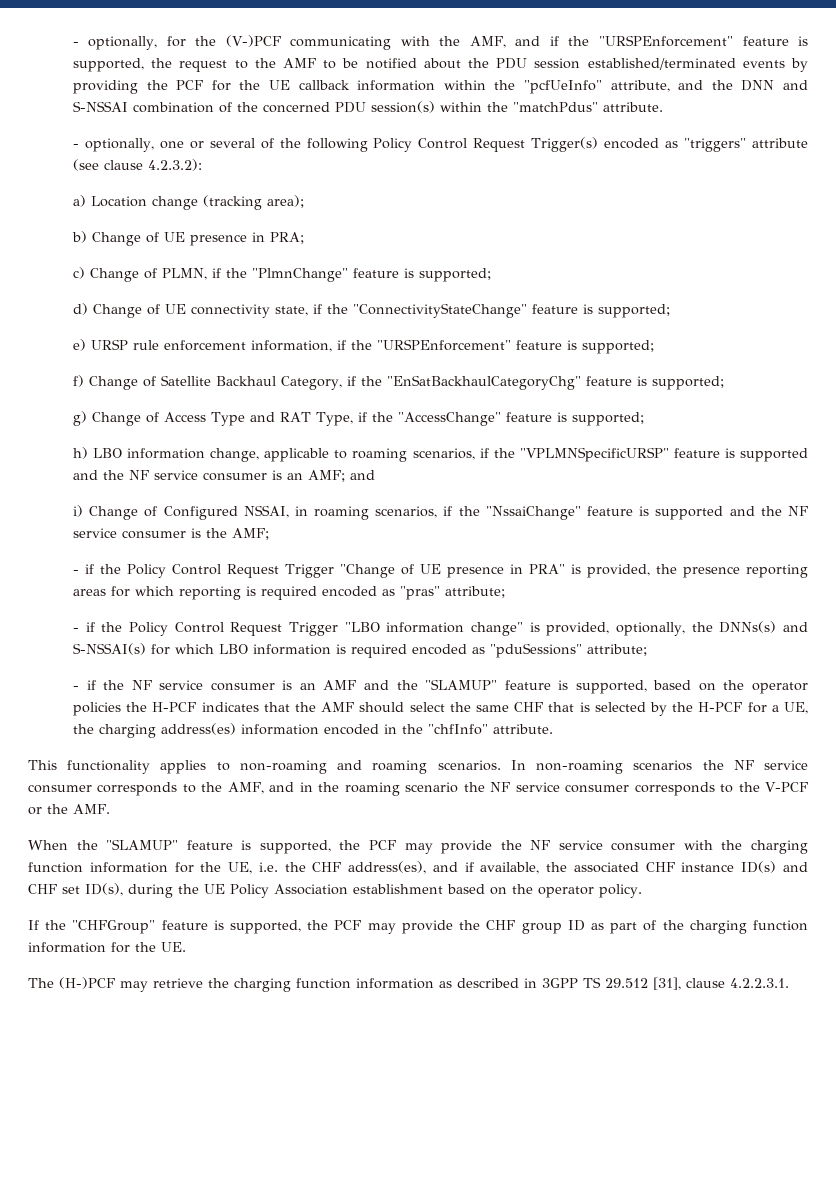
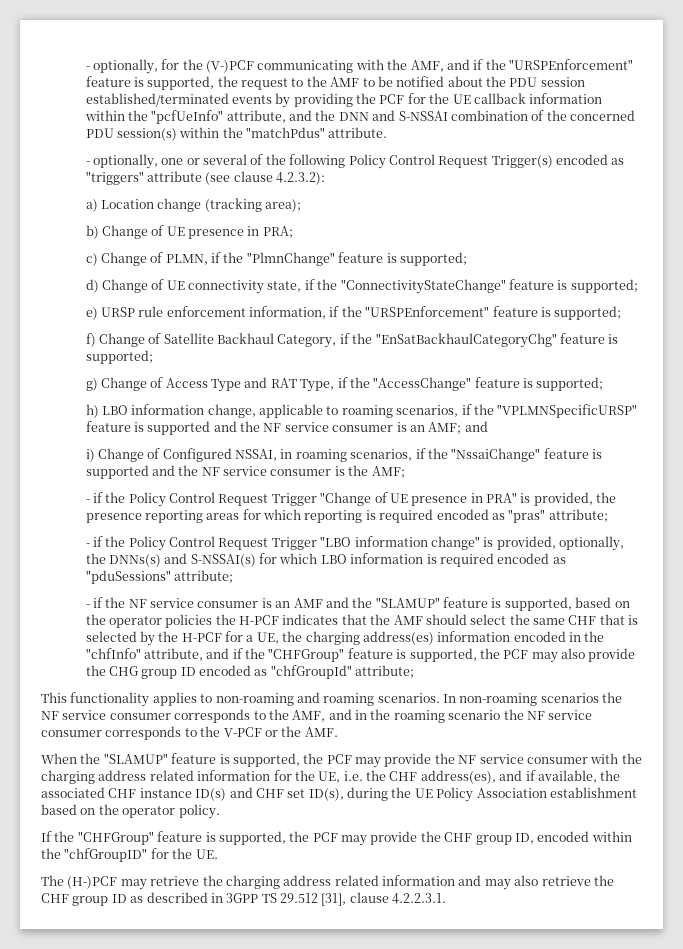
- - if the NF service consumer is an AMF and the "SLAMUP" feature is supported, based on the operator policies the H-PCF indicates that the AMF should select the same CHF that is selected by the H-PCF for a UE, the charging address(es) information encoded in the "chfInfo" attribute.
+ - if the NF service consumer is an AMF and the "SLAMUP" feature is supported, based on the operator policies the H-PCF indicates that the AMF should select the same CHF that is selected by the H-PCF for a UE, the charging address(es) information encoded in the "chfInfo" attribute, and if the "CHFGroup" feature is supported, the PCF may also provide the CHG group ID encoded as "chfGroupId" attribute;
- When the "SLAMUP" feature is supported, the PCF may provide the NF service consumer with the charging function information for the UE, i.e. the CHF address(es), and if available, the associated CHF instance ID(s) and CHF set ID(s), during the UE Policy Association establishment based on the operator policy.
+ When the "SLAMUP" feature is supported, the PCF may provide the NF service consumer with the charging address related information for the UE, i.e. the CHF address(es), and if available, the associated CHF instance ID(s) and CHF set ID(s), during the UE Policy Association establishment based on the operator policy.
- If the "CHFGroup" feature is supported, the PCF may provide the CHF group ID as part of the charging function information for the UE.
+ If the "CHFGroup" feature is supported, the PCF may provide the CHF group ID, encoded within the "chfGroupID" for the UE.
- The (H-)PCF may retrieve the charging function information as described in 3GPP TS 29.512 [31], clause 4.2.2.3.1.
+ The (H-)PCF may retrieve the charging address related information and may also retrieve the CHF group ID as described in 3GPP TS 29.512 [31], clause 4.2.2.3.1.

